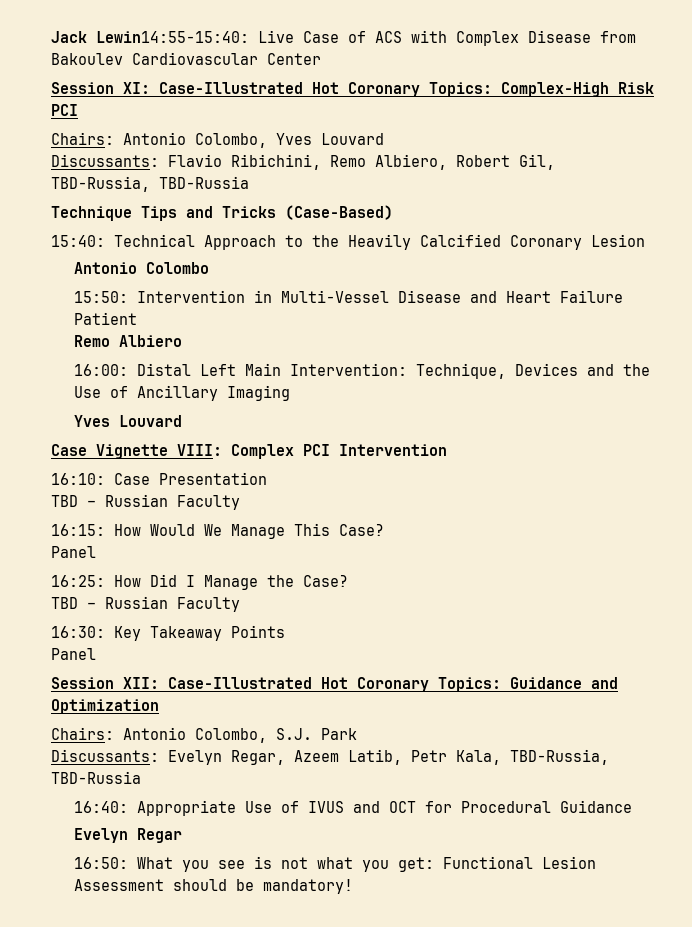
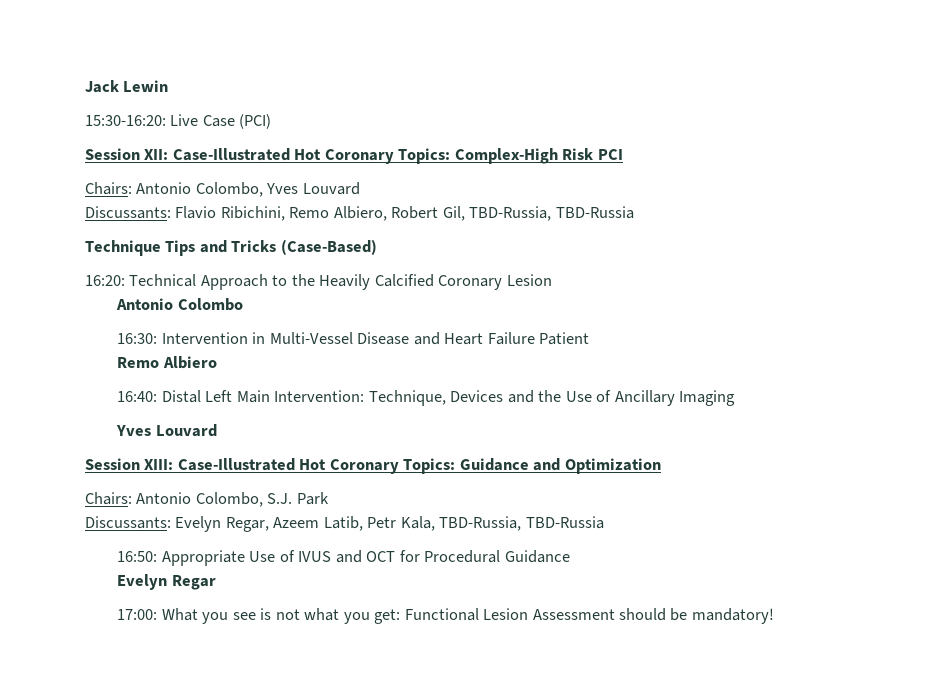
- Jack Lewin14:55-15:40: Live Case of ACS with Complex Disease from Bakoulev Cardiovascular Center
- Session XI: Case-Illustrated Hot Coronary Topics: Complex-High Risk PCI
+ Jack Lewin
+ 15:30-16:20: Live Case (PCI)
+ Session XII: Case-Illustrated Hot Coronary Topics: Complex-High Risk PCI
- 15:40: Technical Approach to the Heavily Calcified Coronary Lesion
+ 16:20: Technical Approach to the Heavily Calcified Coronary Lesion
- 15:50: Intervention in Multi-Vessel Disease and Heart Failure Patient
+ 16:30: Intervention in Multi-Vessel Disease and Heart Failure Patient
- 16:00: Distal Left Main Intervention: Technique, Devices and the Use of Ancillary Imaging
+ 16:40: Distal Left Main Intervention: Technique, Devices and the Use of Ancillary Imaging
- Case Vignette VIII: Complex PCI Intervention
- 16:10: Case Presentation
- TBD – Russian Faculty
- 16:15: How Would We Manage This Case?
- Panel
- 16:25: How Did I Manage the Case?
- TBD – Russian Faculty
- 16:30: Key Takeaway Points
- Panel
- Session XII: Case-Illustrated Hot Coronary Topics: Guidance and Optimization
+ Session XIII: Case-Illustrated Hot Coronary Topics: Guidance and Optimization
- 16:40: Appropriate Use of IVUS and OCT for Procedural Guidance
+ 16:50: Appropriate Use of IVUS and OCT for Procedural Guidance
- 16:50: What you see is not what you get: Functional Lesion Assessment should be mandatory!
+ 17:00: What you see is not what you get: Functional Lesion Assessment should be mandatory!

